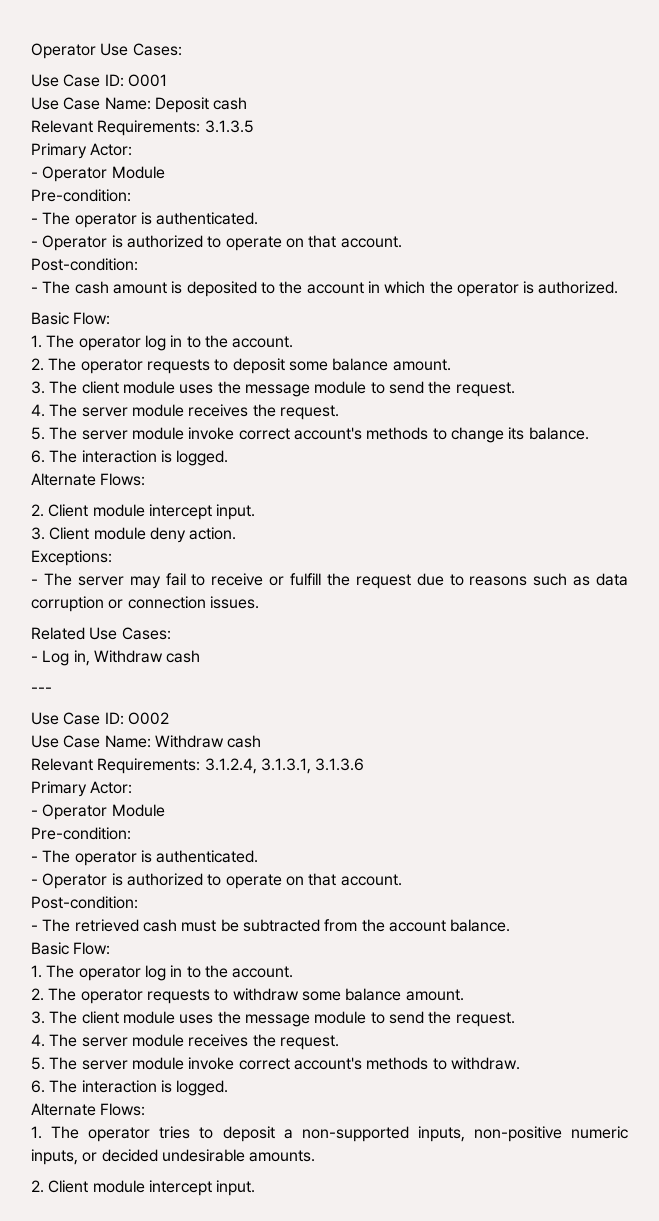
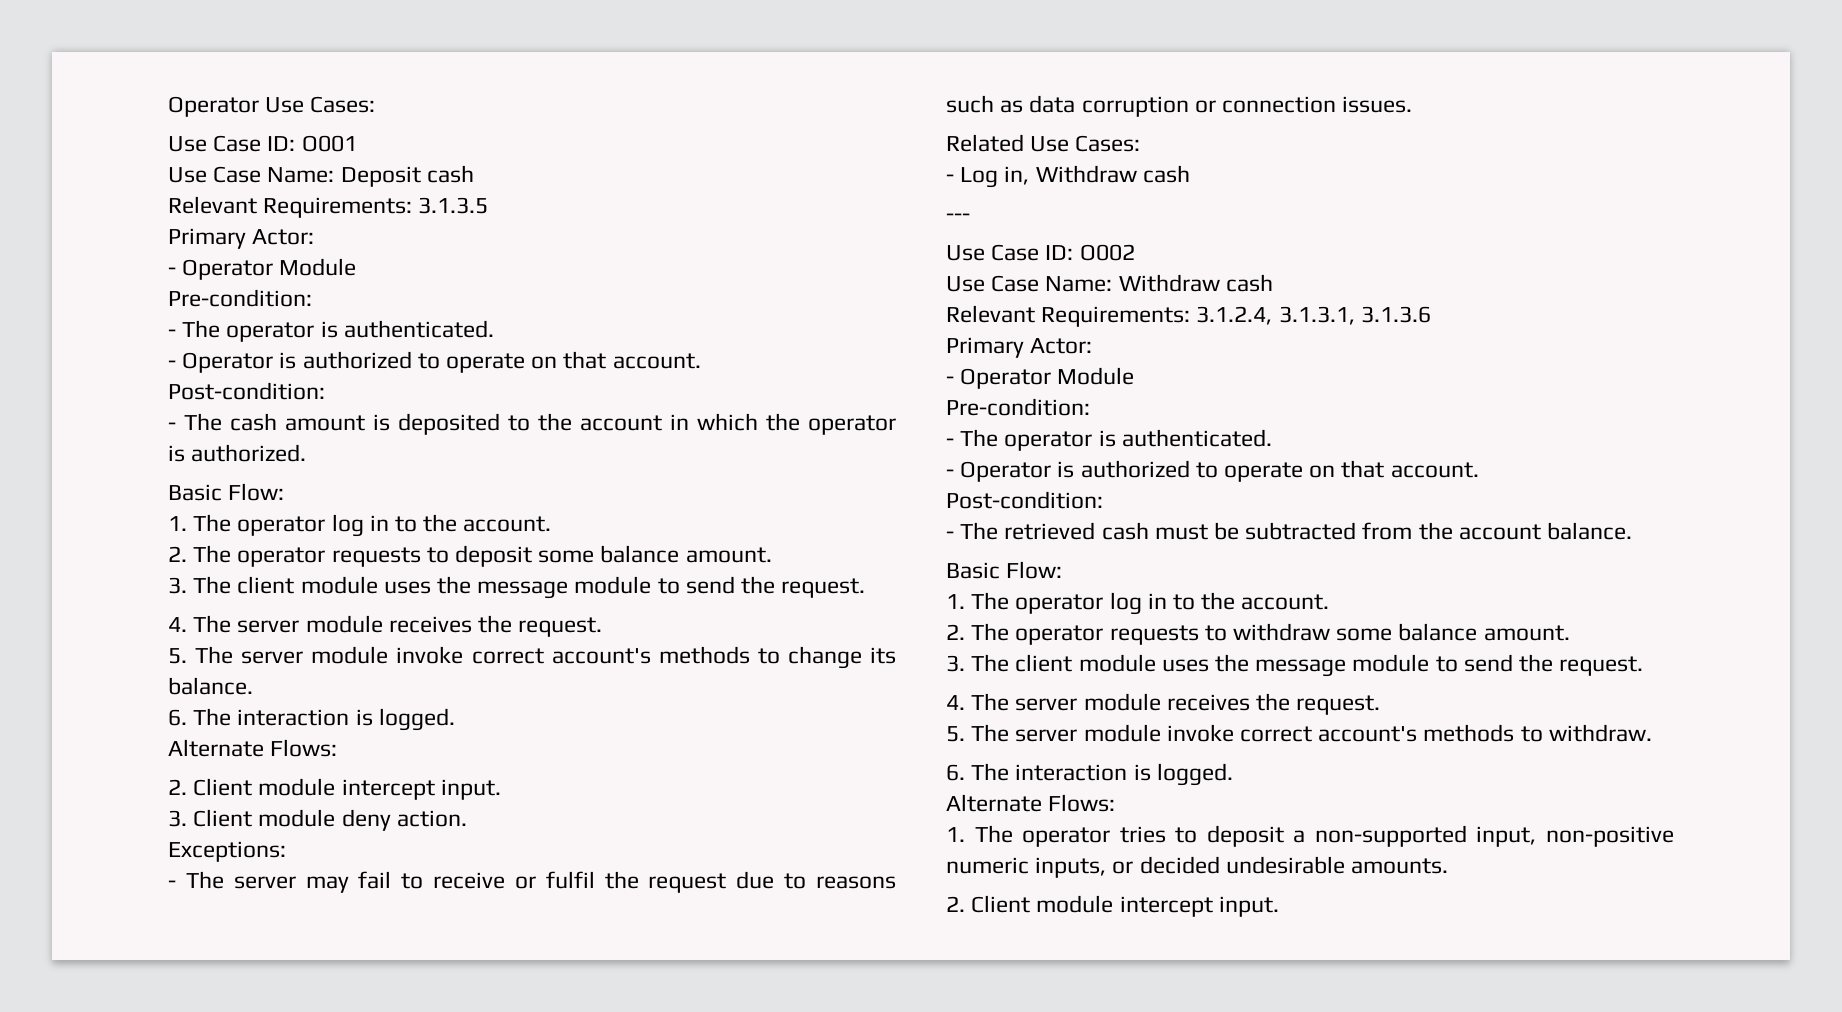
- - The server may fail to receive or fulfill the request due to reasons such as data corruption or connection issues.
+ - The server may fail to receive or fulfil the request due to reasons such as data corruption or connection issues.
- 1. The operator tries to deposit a non-supported inputs, non-positive numeric inputs, or decided undesirable amounts.
+ 1. The operator tries to deposit a non-supported input, non-positive numeric inputs, or decided undesirable amounts.

